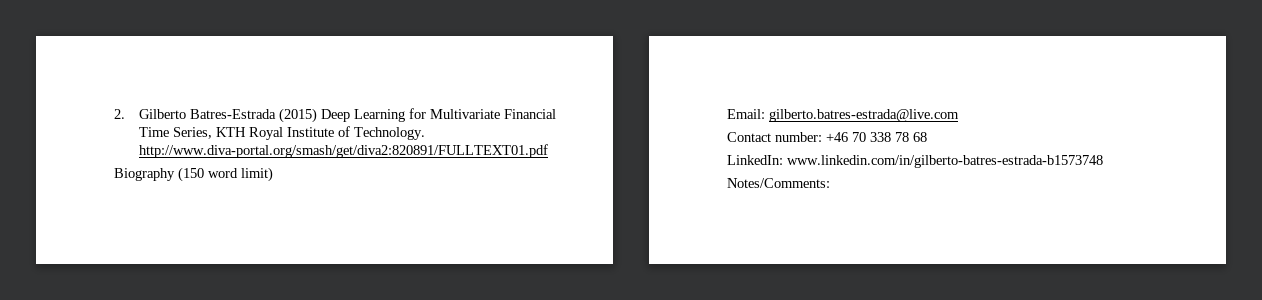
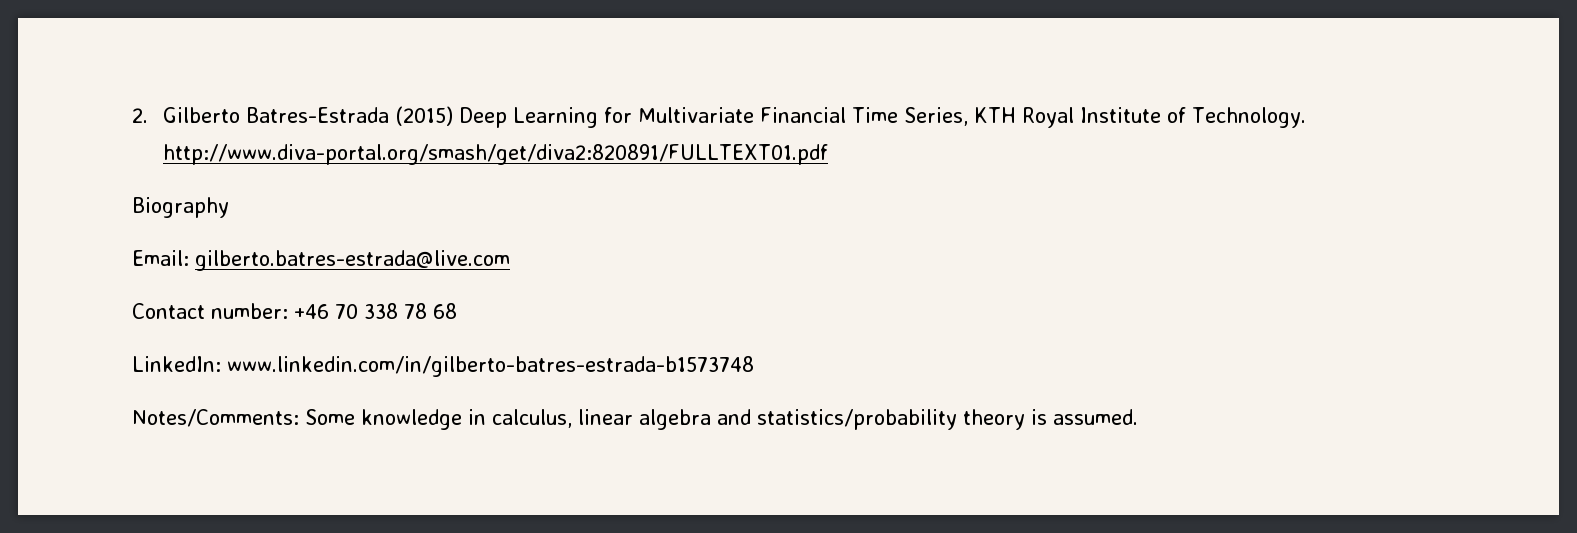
- Biography (150 word limit)
+ Biography
- Notes/Comments:
+ Notes/Comments: Some knowledge in calculus, linear algebra and statistics/probability theory is assumed.

